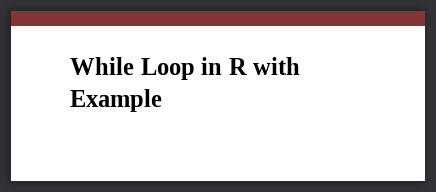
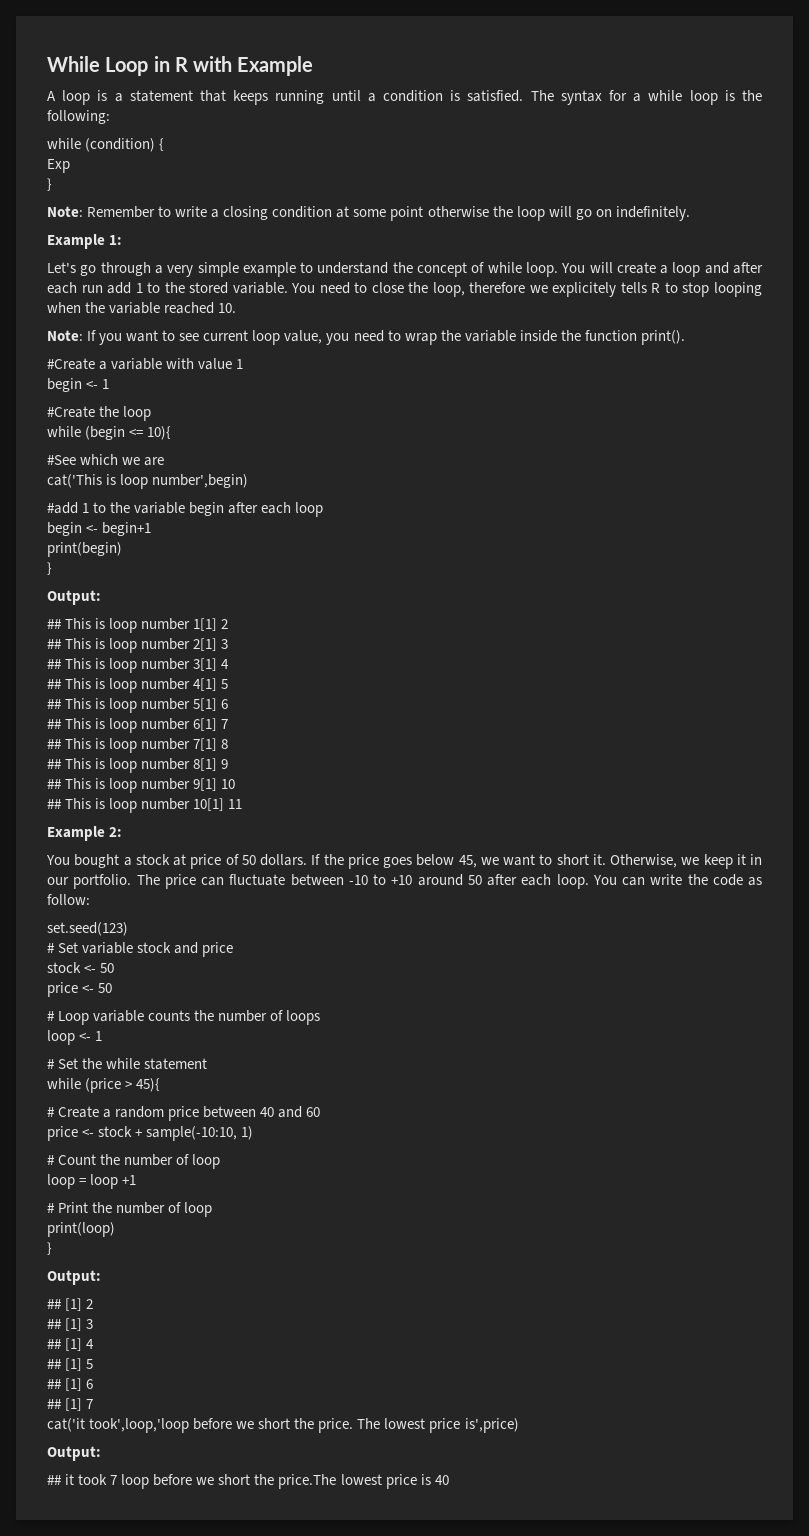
+ A loop is a statement that keeps running until a condition is satisfied. The syntax for a while loop is the following:
+ while (condition) {
+ Exp
+ }
+ Note: Remember to write a closing condition at some point otherwise the loop will go on indefinitely.
+ Example 1:
+ Let's go through a very simple example to understand the concept of while loop. You will create a loop and after each run add 1 to the stored variable. You need to close the loop, therefore we explicitely tells R to stop looping when the variable reached 10.
+ Note: If you want to see current loop value, you need to wrap the variable inside the function print().
+ #Create a variable with value 1
+ begin <- 1
+ #Create the loop
+ while (begin <= 10){
+ #See which we are
+ cat('This is loop number',begin)
+ #add 1 to the variable begin after each loop
+ begin <- begin+1
+ print(begin)
+ }
+ Output:
+ ## This is loop number 1[1] 2
+ ## This is loop number 2[1] 3
+ ## This is loop number 3[1] 4
+ ## This is loop number 4[1] 5
+ ## This is loop number 5[1] 6
+ ## This is loop number 6[1] 7
+ ## This is loop number 7[1] 8
+ ## This is loop number 8[1] 9
+ ## This is loop number 9[1] 10
+ ## This is loop number 10[1] 11
+ Example 2:
+ You bought a stock at price of 50 dollars. If the price goes below 45, we want to short it. Otherwise, we keep it in our portfolio. The price can fluctuate between -10 to +10 around 50 after each loop. You can write the code as follow:
+ set.seed(123)
+ # Set variable stock and price
+ stock <- 50
+ price <- 50
+ # Loop variable counts the number of loops
+ loop <- 1
+ # Set the while statement
+ while (price > 45){
+ # Create a random price between 40 and 60
+ price <- stock + sample(-10:10, 1)
+ # Count the number of loop
+ loop = loop +1
+ # Print the number of loop
+ print(loop)
+ }
+ Output:
+ ## [1] 2
+ ## [1] 3
+ ## [1] 4
+ ## [1] 5
+ ## [1] 6
+ ## [1] 7
+ cat('it took',loop,'loop before we short the price. The lowest price is',price)
+ Output:
+ ## it took 7 loop before we short the price.The lowest price is 40

